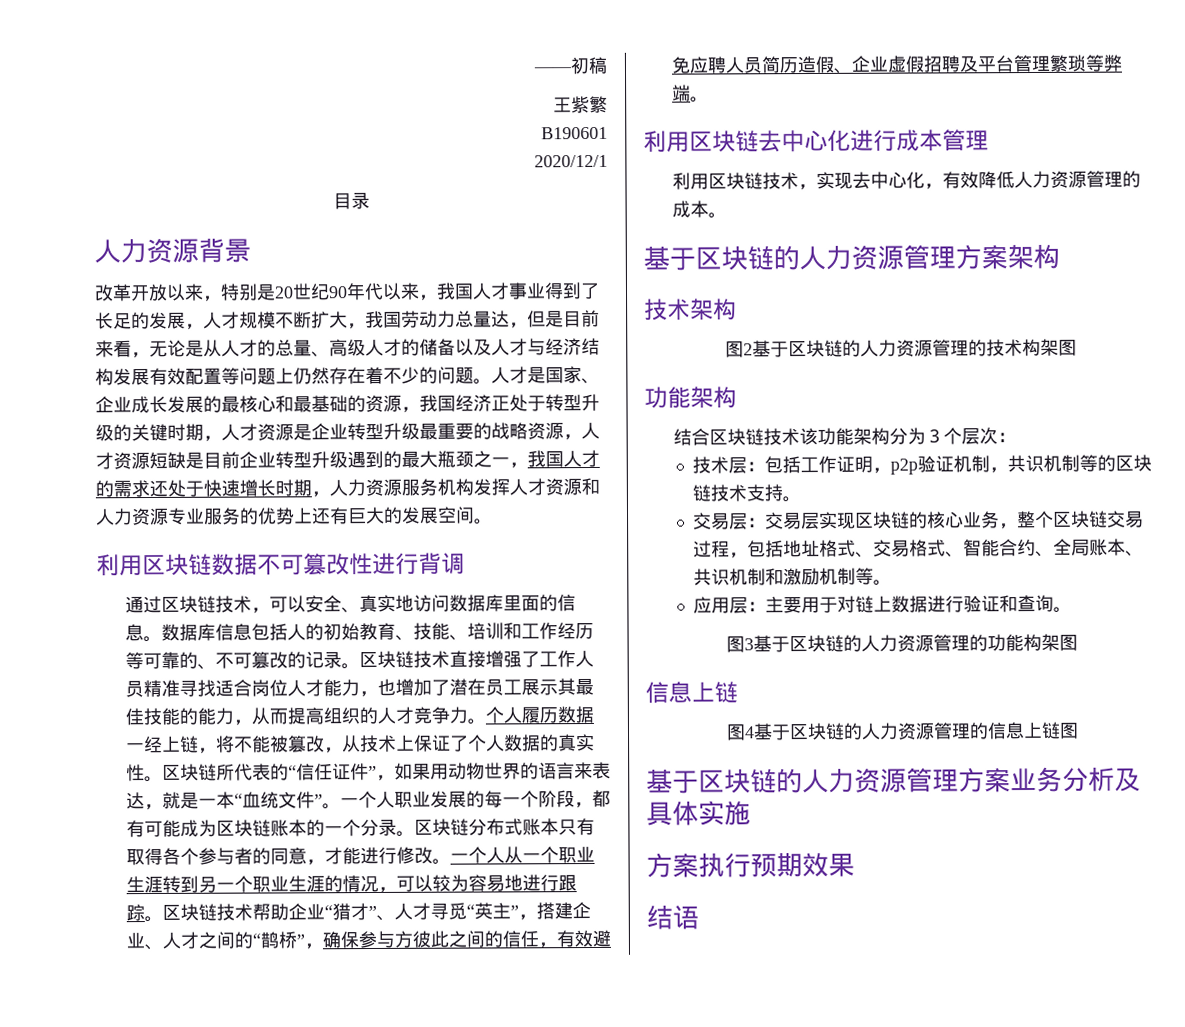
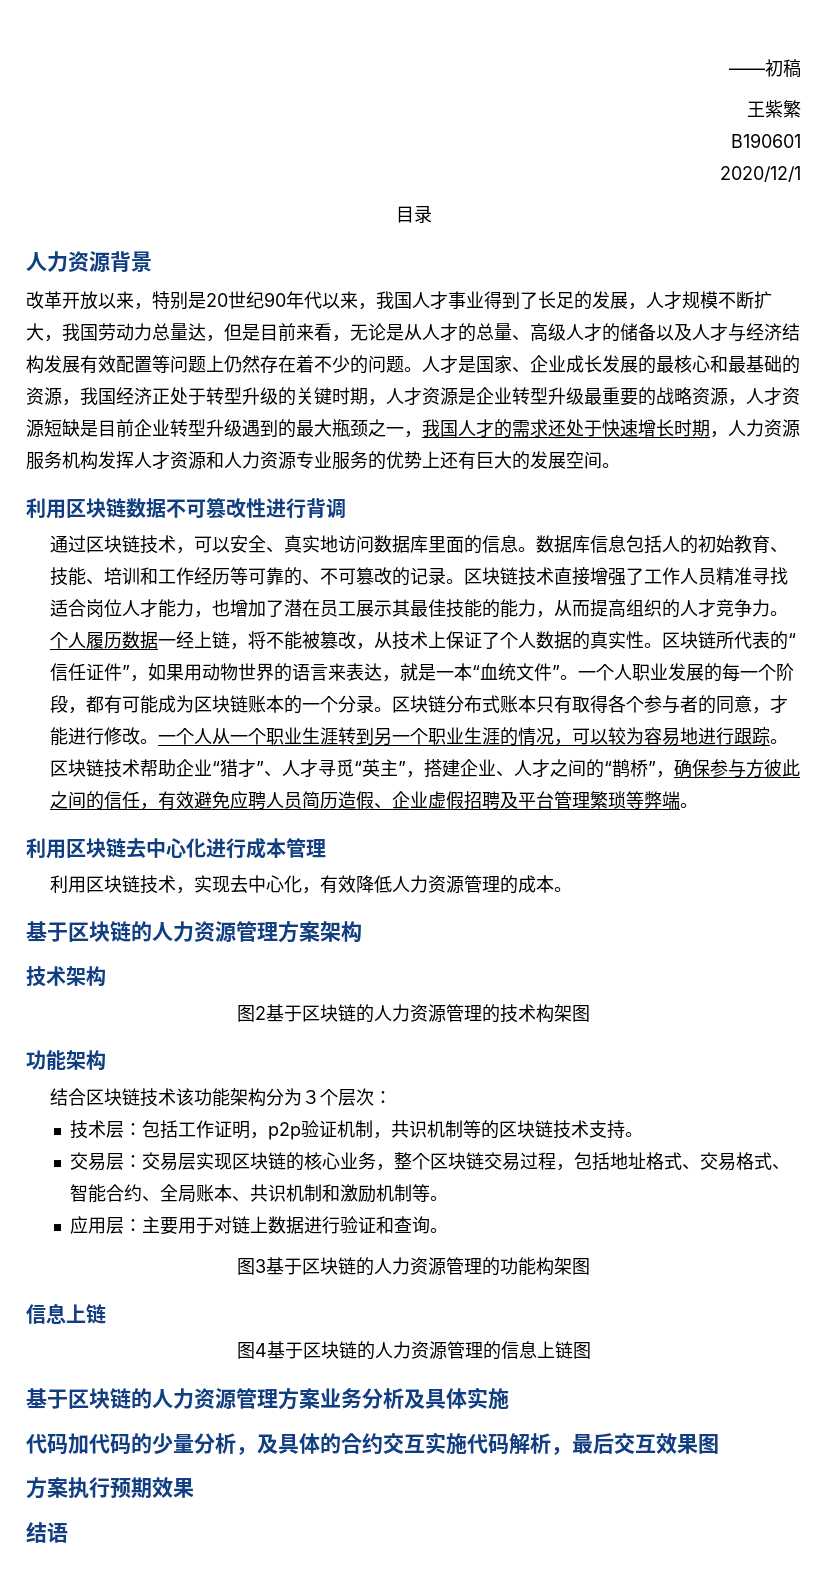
+ 代码加代码的少量分析，及具体的合约交互实施代码解析，最后交互效果图

